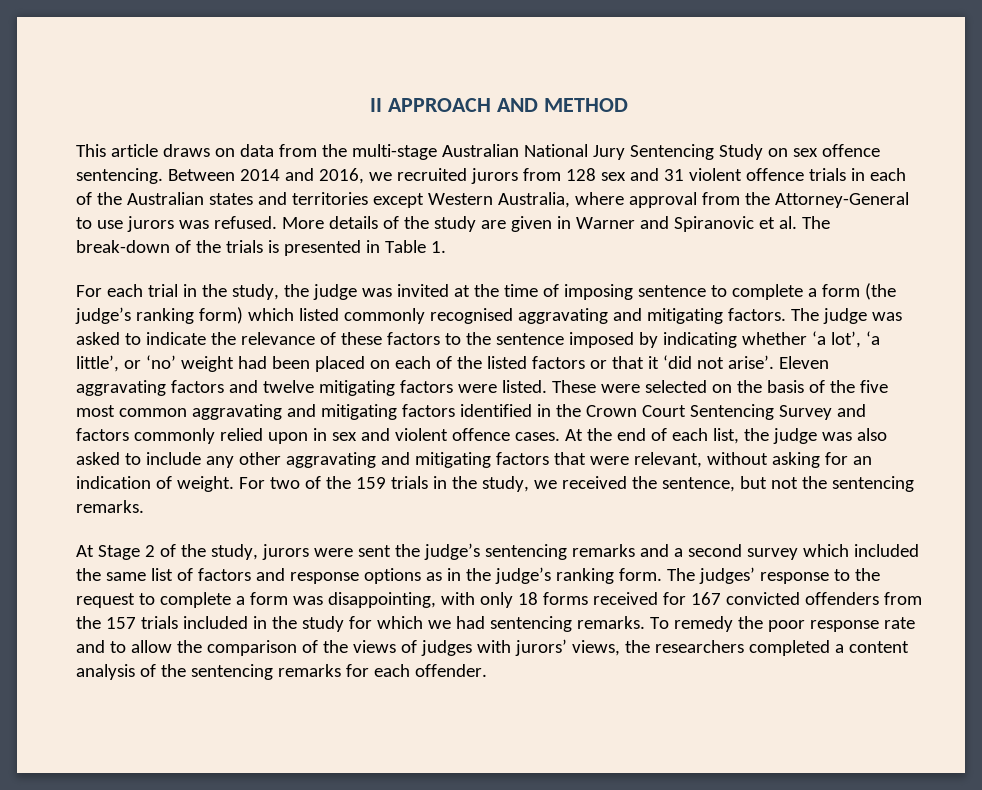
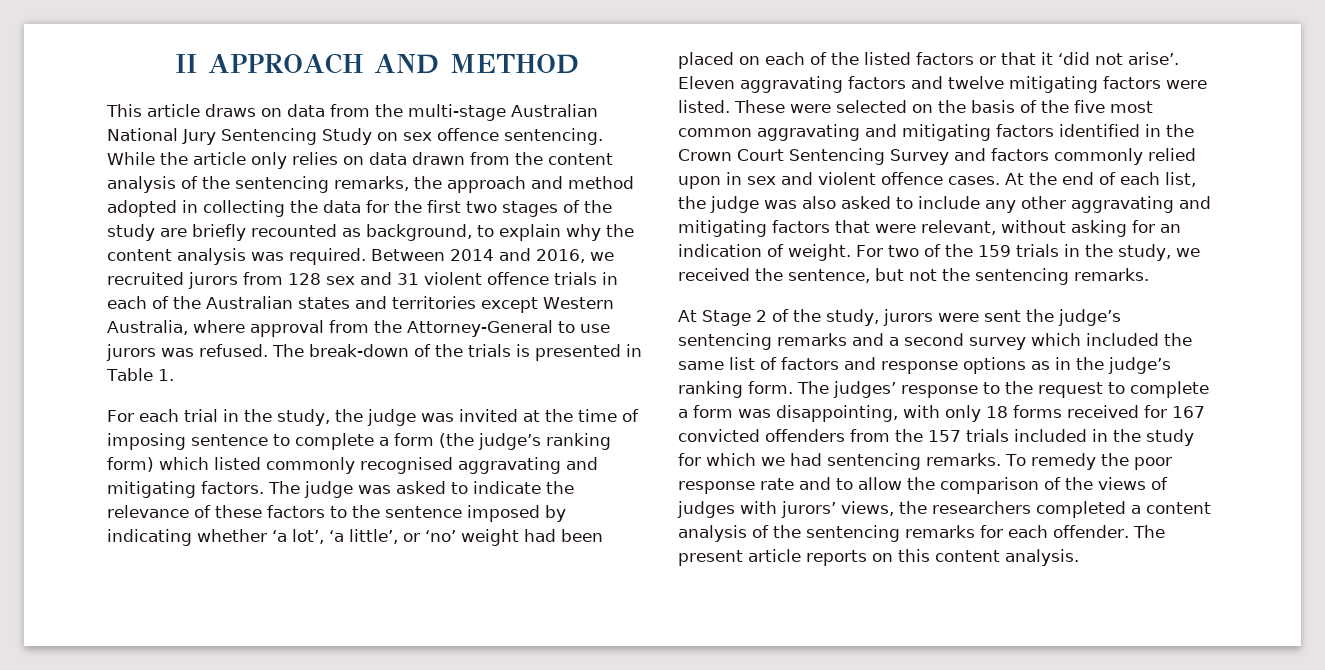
+ While the article only relies on data drawn from the content analysis of the sentencing remarks, the approach and method adopted in collecting the data for the first two stages of the study are briefly recounted as background, to explain why the content analysis was required.
- More details of the study are given in Warner and Spiranovic et al. The break-down of the trials is presented in Table 1.
+ The break-down of the trials is presented in Table 1.
+ The present article reports on this content analysis.

